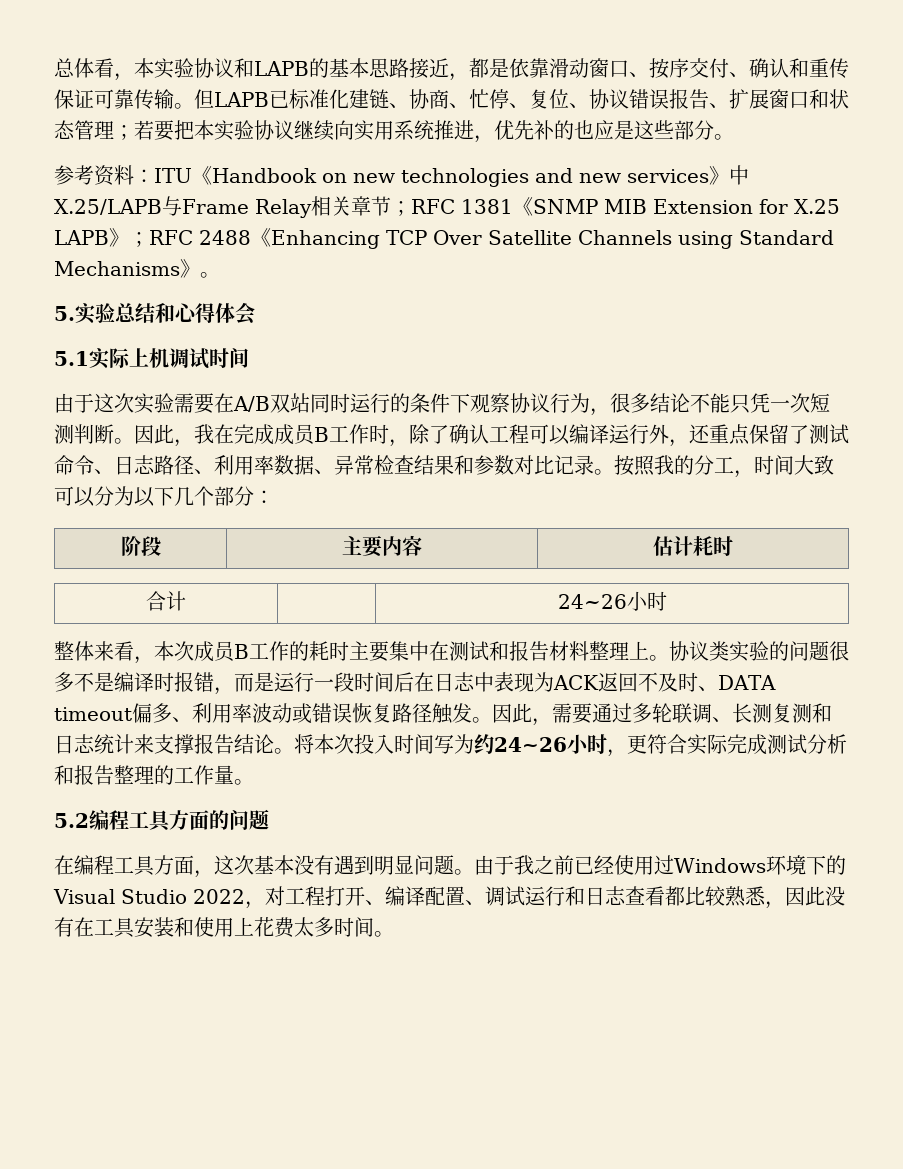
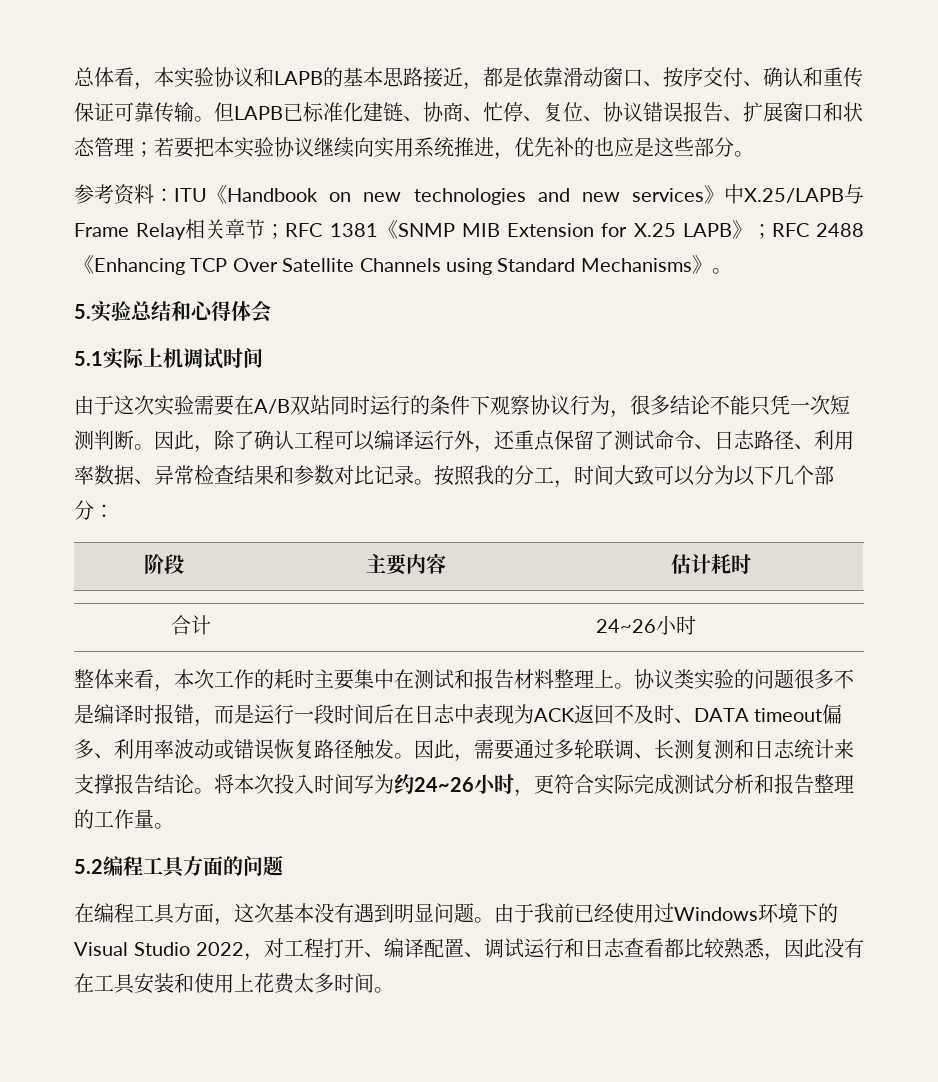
- 因此，我在完成成员B工作时，除了确认工程可以编译运行外，还重点保留了测试命令、日志路径、利用率数据、异常检查结果和参数对比记录。
+ 因此，除了确认工程可以编译运行外，还重点保留了测试命令、日志路径、利用率数据、异常检查结果和参数对比记录。
- 整体来看，本次成员B工作的耗时主要集中在测试和报告材料整理上。
+ 整体来看，本次工作的耗时主要集中在测试和报告材料整理上。
- 由于我之前已经使用过Windows环境下的Visual Studio 2022，对工程打开、编译配置、调试运行和日志查看都比较熟悉，因此没有在工具安装和使用上花费太多时间。
+ 由于我前已经使用过Windows环境下的Visual Studio 2022，对工程打开、编译配置、调试运行和日志查看都比较熟悉，因此没有在工具安装和使用上花费太多时间。

